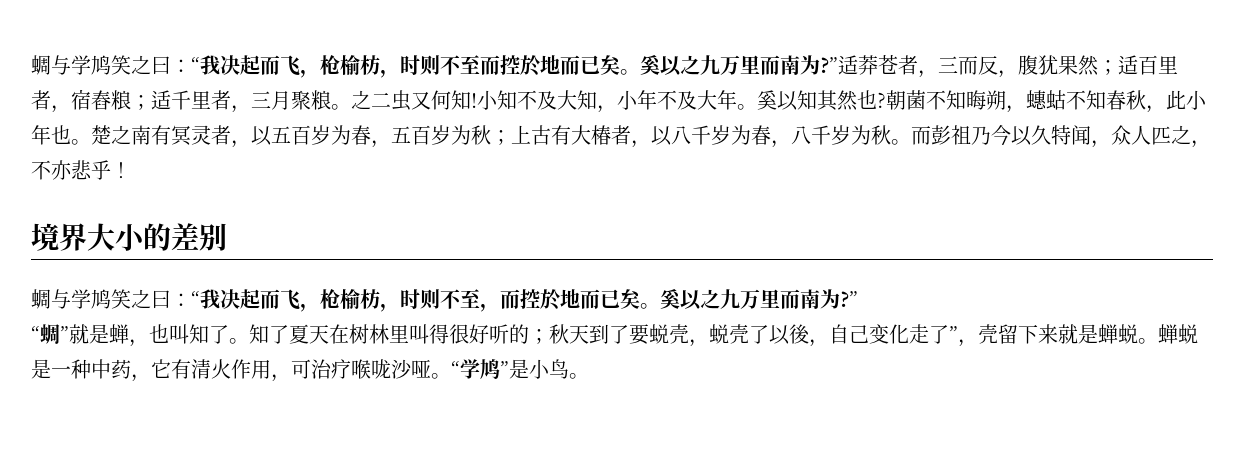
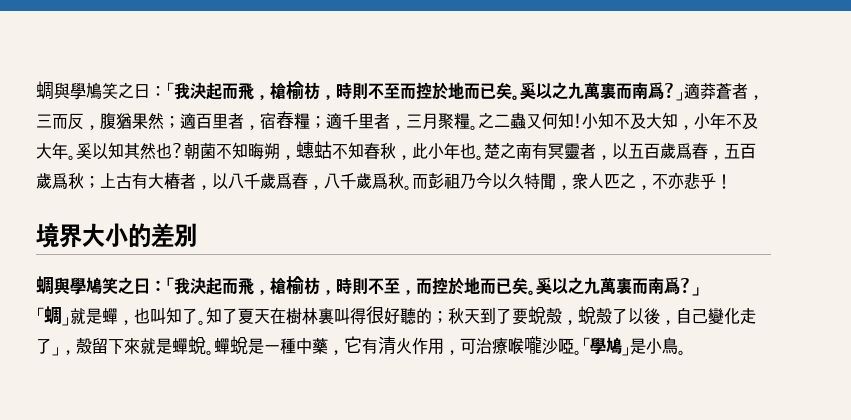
- 蜩与学鸠笑之曰：“我决起而飞，枪榆枋，时则不至而控於地而已矣。
+ 蜩與學鳩笑之曰：「我決起而飛，槍榆枋，時則不至而控於地而已矣。
- 奚以之九万里而南为?”适莽苍者，三而反，腹犹果然；适百里者，宿舂粮；适千里者，三月聚粮。之二虫又何知!
+ 奚以之九萬裏而南爲?」適莽蒼者，三而反，腹猶果然；適百里者，宿舂糧；適千里者，三月聚糧。之二蟲又何知!
- 楚之南有冥灵者，以五百岁为春，五百岁为秋；上古有大椿者，以八千岁为春，八千岁为秋。
+ 楚之南有冥靈者，以五百歲爲春，五百歲爲秋；上古有大椿者，以八千歲爲春，八千歲爲秋。
- 而彭祖乃今以久特闻，众人匹之，不亦悲乎！
+ 而彭祖乃今以久特聞，衆人匹之，不亦悲乎！
- 境界大小的差别
- 蜩与学鸠笑之曰：“我决起而飞，枪榆枋，时则不至，而控於地而已矣。奚以之九万里而南为?”
- “蜩”就是蝉，也叫知了。
+ 境界大小的差別
+ 蜩與學鳩笑之曰：「我決起而飛，槍榆枋，時則不至，而控於地而已矣。奚以之九萬裏而南爲?」
+ 「蜩」就是蟬，也叫知了。
- 知了夏天在树林里叫得很好听的；秋天到了要蜕壳，蜕壳了以後，自己变化走了”，壳留下来就是蝉蜕。蝉蜕是一种中药，它有清火作用，可治疗喉咙沙哑。“学鸠”是小鸟。
+ 知了夏天在樹林裏叫得很好聽的；秋天到了要蛻殼，蛻殼了以後，自己變化走了」，殼留下來就是蟬蛻。蟬蛻是一種中藥，它有清火作用，可治療喉嚨沙啞。「學鳩」是小鳥。

